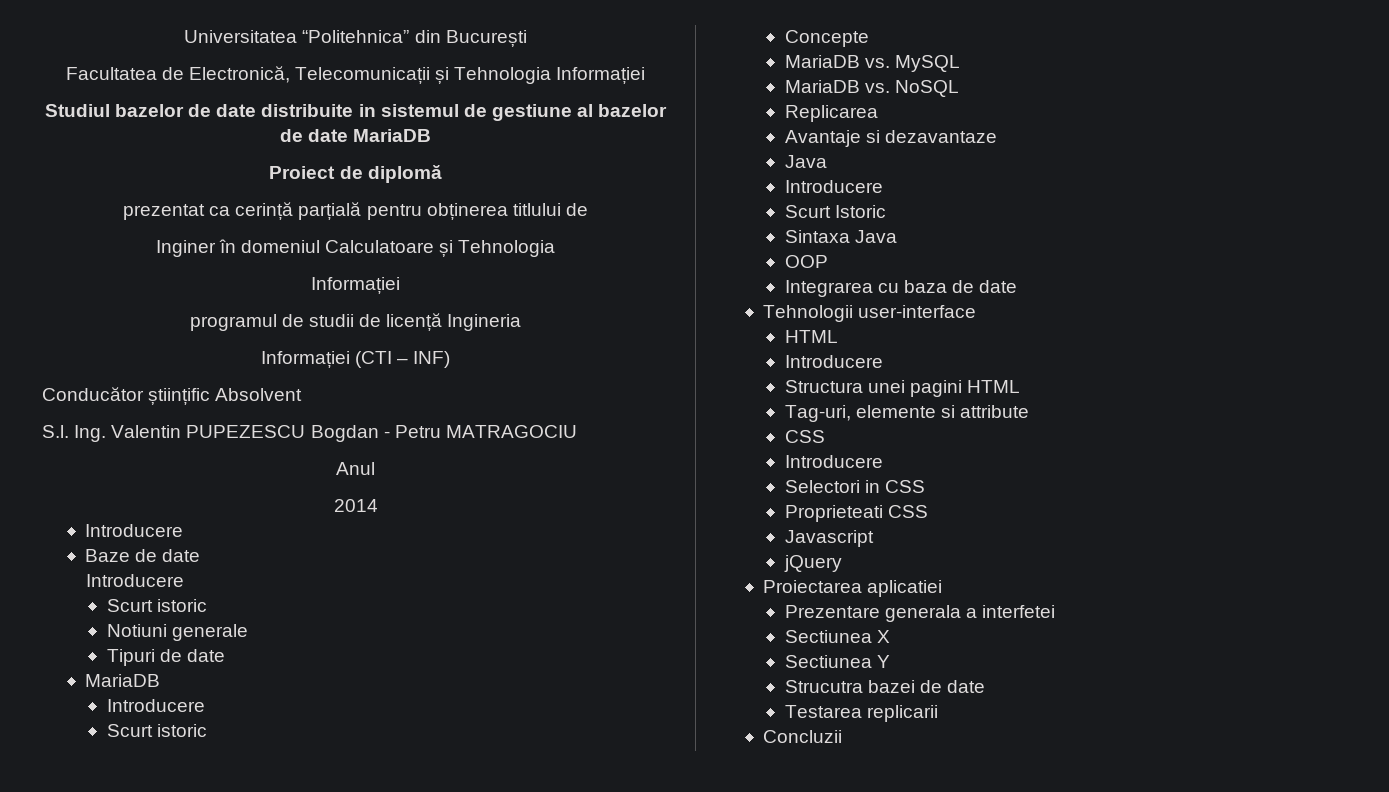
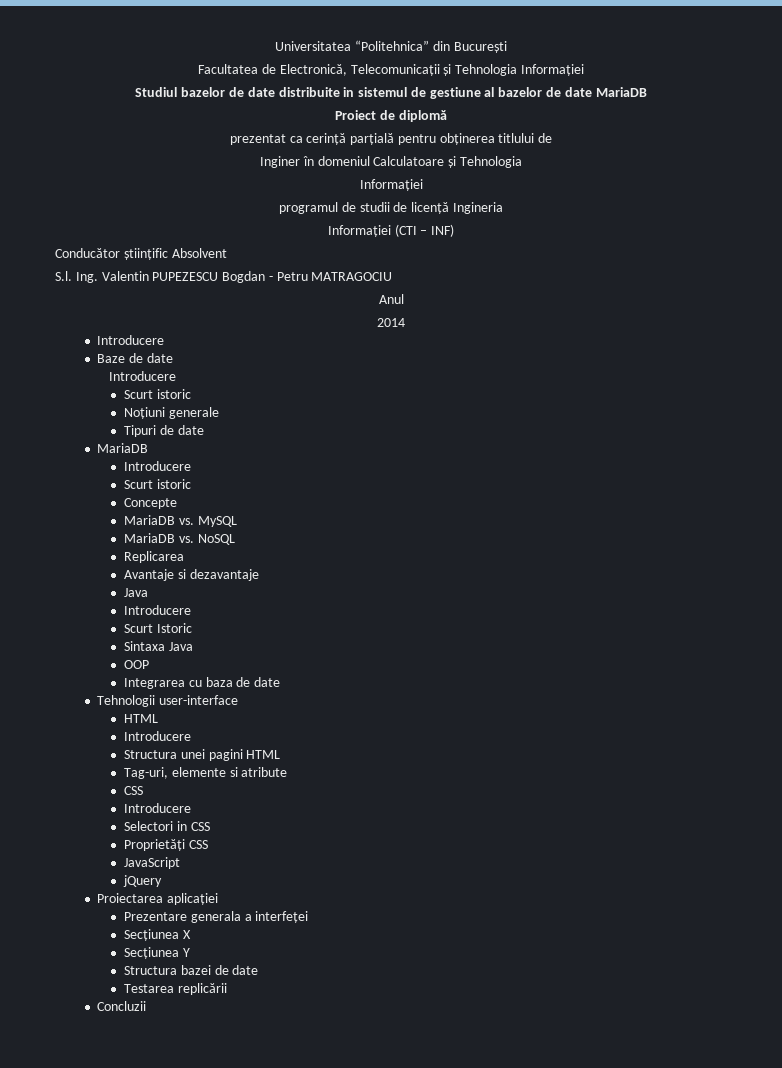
- Notiuni generale
+ Noțiuni generale
- Avantaje si dezavantaze
+ Avantaje si dezavantaje
- Tag-uri, elemente si attribute
+ Tag-uri, elemente si atribute
- Proprieteati CSS
- Javascript
+ Proprietăți CSS
+ JavaScript
- Proiectarea aplicatiei
+ Proiectarea aplicației
- Prezentare generala a interfetei
- Sectiunea X
+ Prezentare generala a interfeței
+ Secțiunea X
- Sectiunea Y
+ Secțiunea Y
- Strucutra bazei de date
+ Structura bazei de date
- Testarea replicarii
+ Testarea replicării

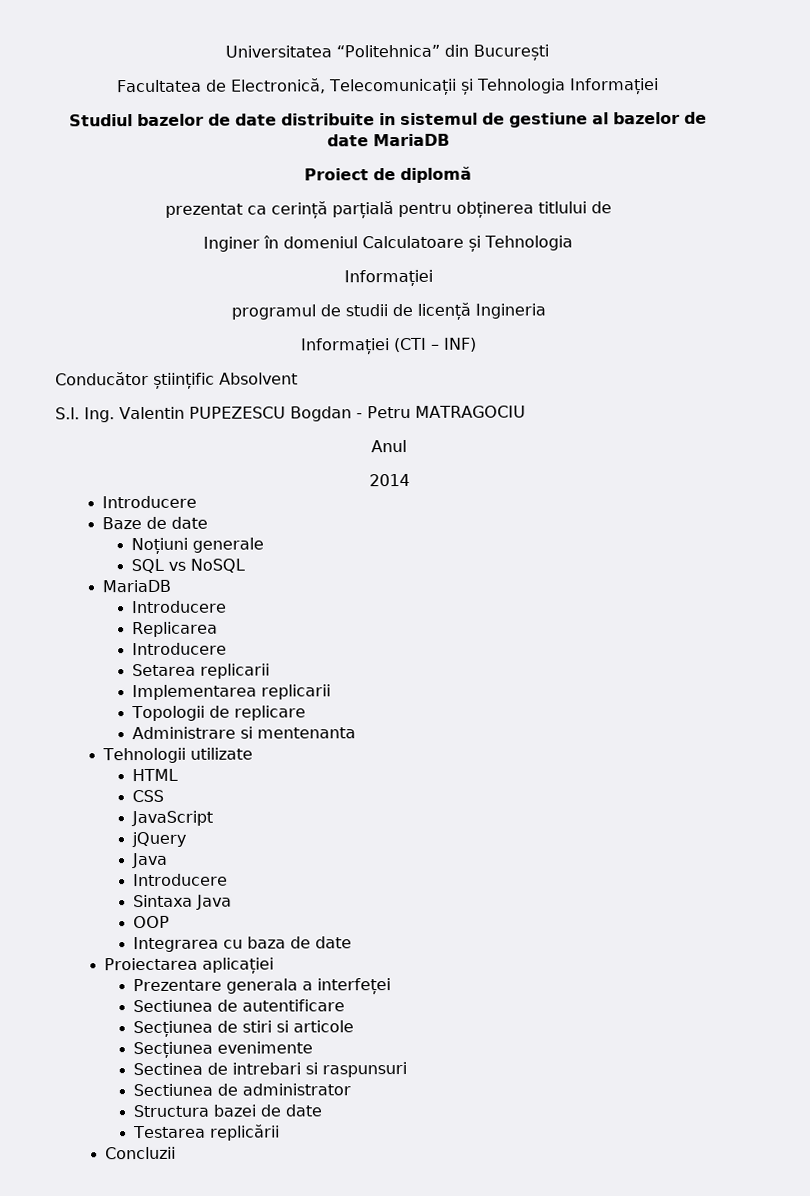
  Baze de date
- Introducere
- Scurt istoric
- Tipuri de date
+ SQL vs NoSQL
  MariaDB
  Introducere
- Scurt istoric
- Concepte
- MariaDB vs. MySQL
- MariaDB vs. NoSQL
  Replicarea
- Avantaje si dezavantaje
+ Introducere
+ Setarea replicarii
+ Implementarea replicarii
+ Topologii de replicare
+ Administrare si mentenanta
+ Tehnologii utilizate
+ HTML
+ CSS
+ JavaScript
+ jQuery
- Scurt Istoric
- Tehnologii user-interface
- HTML
- Introducere
- Structura unei pagini HTML
- Tag-uri, elemente si atribute
- CSS
- Introducere
- Selectori in CSS
- Proprietăți CSS
- JavaScript
- jQuery
- Secțiunea X
- Secțiunea Y
+ Sectiunea de autentificare
+ Secțiunea de stiri si articole
+ Secțiunea evenimente
+ Sectinea de intrebari si raspunsuri
+ Sectiunea de administrator

